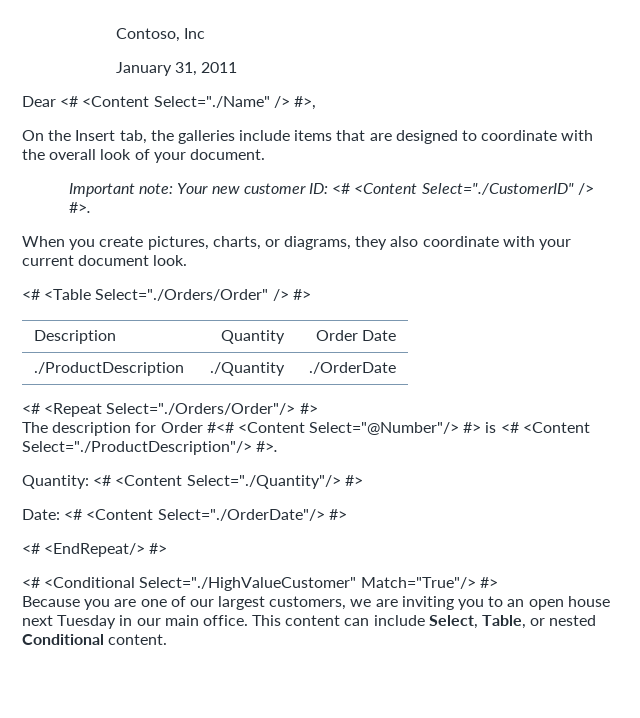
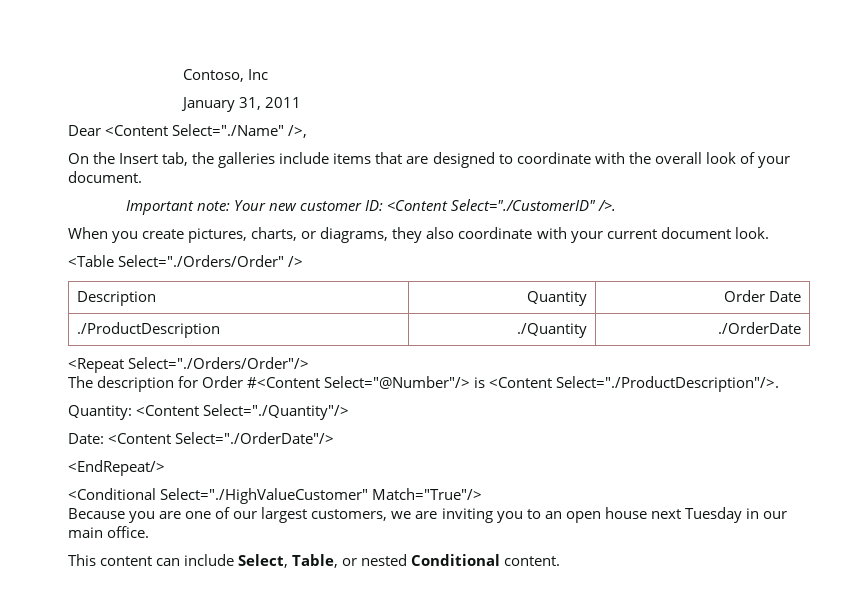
- Dear <# <Content Select="./Name" /> #>,
+ Dear <Content Select="./Name" />,
- Important note: Your new customer ID: <# <Content Select="./CustomerID" /> #>.
+ Important note: Your new customer ID: <Content Select="./CustomerID" />.
- <# <Table Select="./Orders/Order" /> #>
+ <Table Select="./Orders/Order" />
- <# <Repeat Select="./Orders/Order"/> #>
+ <Repeat Select="./Orders/Order"/>
- The description for Order #<# <Content Select="@Number"/> #> is <# <Content Select="./ProductDescription"/> #>.
+ The description for Order #<Content Select="@Number"/> is <Content Select="./ProductDescription"/>.
- Quantity: <# <Content Select="./Quantity"/> #>
+ Quantity: <Content Select="./Quantity"/>
- Date: <# <Content Select="./OrderDate"/> #>
- <# <EndRepeat/> #>
- <# <Conditional Select="./HighValueCustomer" Match="True"/> #>
+ Date: <Content Select="./OrderDate"/>
+ <EndRepeat/>
+ <Conditional Select="./HighValueCustomer" Match="True"/>
- Because you are one of our largest customers, we are inviting you to an open house next Tuesday in our main office. This content can include Select, Table, or nested Conditional content.
+ Because you are one of our largest customers, we are inviting you to an open house next Tuesday in our main office.
+ This content can include Select, Table, or nested Conditional content.

